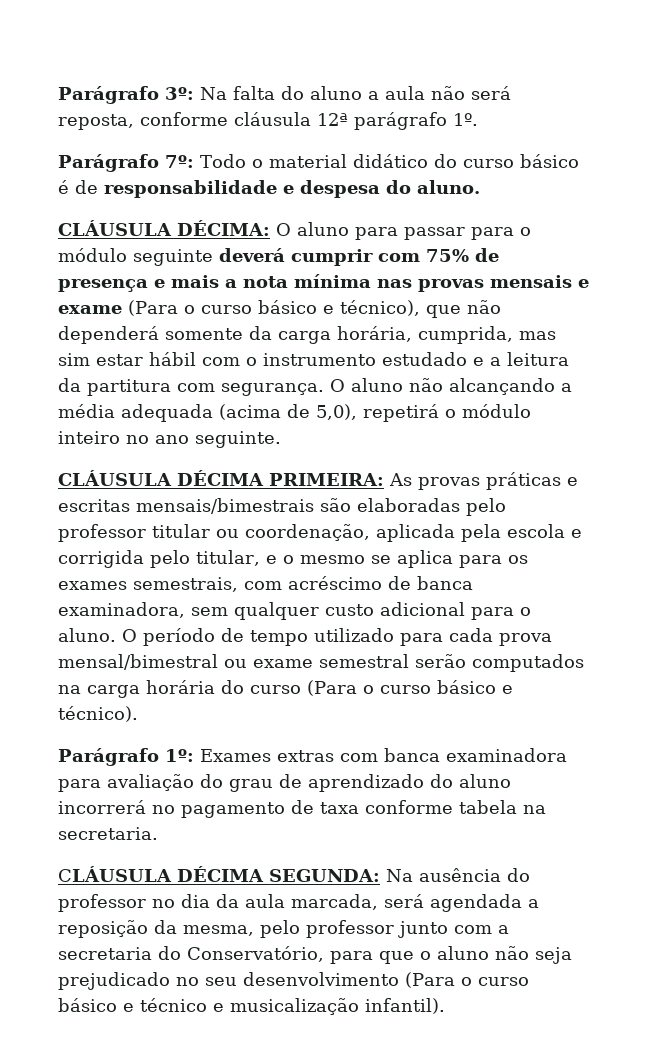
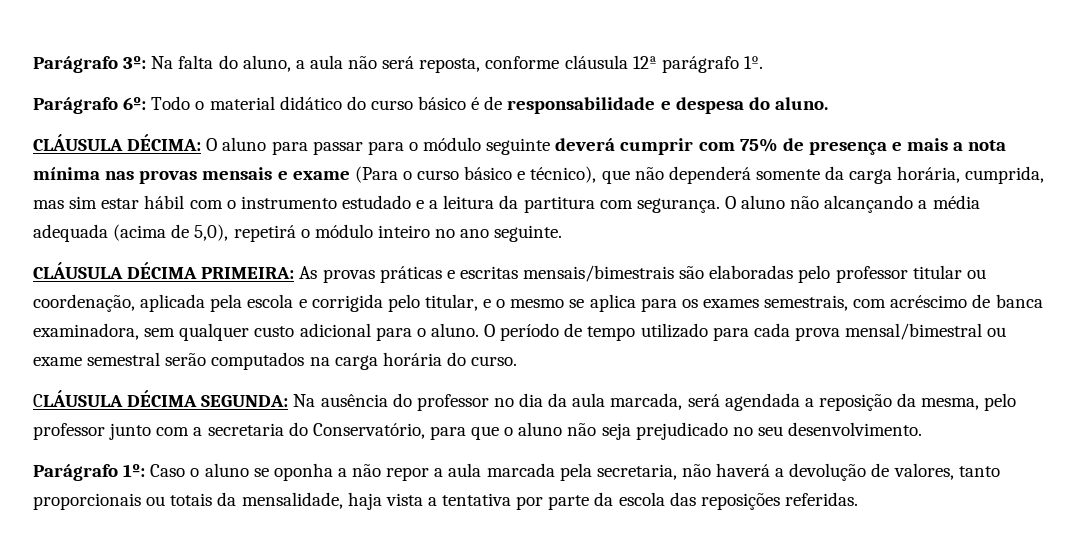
- Parágrafo 3º: Na falta do aluno a aula não será reposta, conforme cláusula 12ª parágrafo 1º.
+ Parágrafo 3º: Na falta do aluno, a aula não será reposta, conforme cláusula 12ª parágrafo 1º.
- Parágrafo 7º: Todo o material didático do curso básico é de responsabilidade e despesa do aluno.
+ Parágrafo 6º: Todo o material didático do curso básico é de responsabilidade e despesa do aluno.
- O período de tempo utilizado para cada prova mensal/bimestral ou exame semestral serão computados na carga horária do curso (Para o curso básico e técnico).
- Parágrafo 1º: Exames extras com banca examinadora para avaliação do grau de aprendizado do aluno incorrerá no pagamento de taxa conforme tabela na secretaria.
+ O período de tempo utilizado para cada prova mensal/bimestral ou exame semestral serão computados na carga horária do curso.
- CLÁUSULA DÉCIMA SEGUNDA: Na ausência do professor no dia da aula marcada, será agendada a reposição da mesma, pelo professor junto com a secretaria do Conservatório, para que o aluno não seja prejudicado no seu desenvolvimento (Para o curso básico e técnico e musicalização infantil).
+ CLÁUSULA DÉCIMA SEGUNDA: Na ausência do professor no dia da aula marcada, será agendada a reposição da mesma, pelo professor junto com a secretaria do Conservatório, para que o aluno não seja prejudicado no seu desenvolvimento.
+ Parágrafo 1º: Caso o aluno se oponha a não repor a aula marcada pela secretaria, não haverá a devolução de valores, tanto proporcionais ou totais da mensalidade, haja vista a tentativa por parte da escola das reposições referidas.

